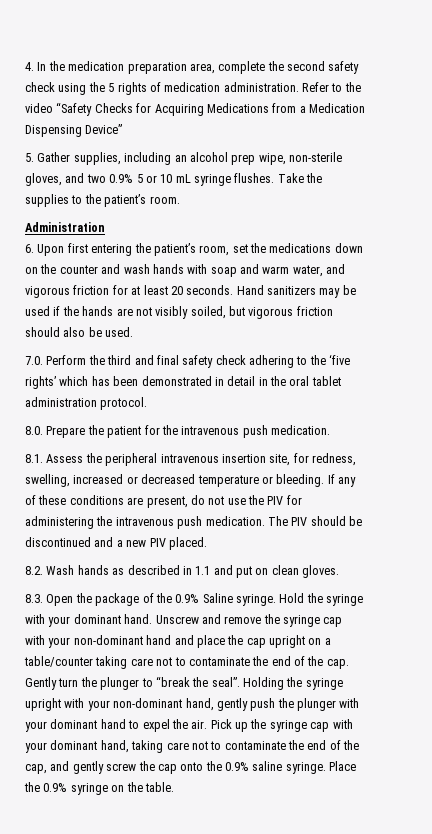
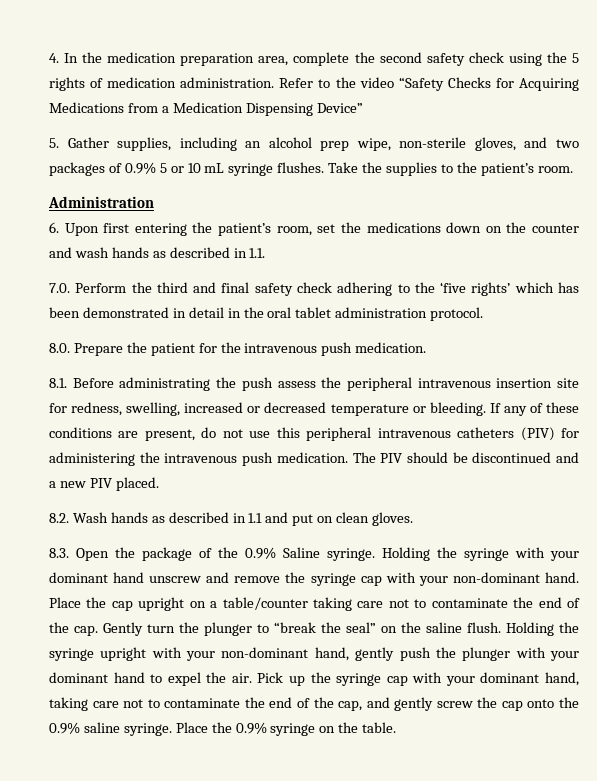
- 5. Gather supplies, including an alcohol prep wipe, non-sterile gloves, and two 0.9% 5 or 10 mL syringe flushes.
+ 5. Gather supplies, including an alcohol prep wipe, non-sterile gloves, and two packages of 0.9% 5 or 10 mL syringe flushes.
- 6. Upon first entering the patient’s room, set the medications down on the counter and wash hands with soap and warm water, and vigorous friction for at least 20 seconds. Hand sanitizers may be used if the hands are not visibly soiled, but vigorous friction should also be used.
+ 6. Upon first entering the patient’s room, set the medications down on the counter and wash hands as described in 1.1.
- 8.1. Assess the peripheral intravenous insertion site, for redness, swelling, increased or decreased temperature or bleeding.
+ 8.1. Before administrating the push assess the peripheral intravenous insertion site for redness, swelling, increased or decreased temperature or bleeding.
- If any of these conditions are present, do not use the PIV for administering the intravenous push medication.
+ If any of these conditions are present, do not use this peripheral intravenous catheters (PIV) for administering the intravenous push medication.
- Hold the syringe with your dominant hand. Unscrew and remove the syringe cap with your non-dominant hand and place the cap upright on a table/counter taking care not to contaminate the end of the cap.
+ Holding the syringe with your dominant hand unscrew and remove the syringe cap with your non-dominant hand. Place the cap upright on a table/counter taking care not to contaminate the end of the cap.
- Gently turn the plunger to “break the seal”.
+ Gently turn the plunger to “break the seal” on the saline flush.

